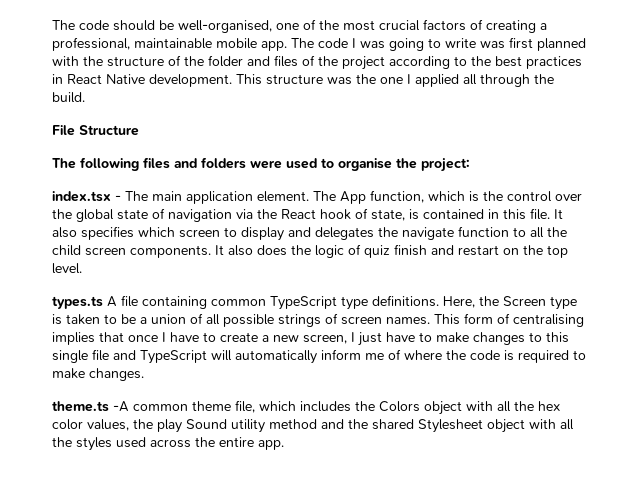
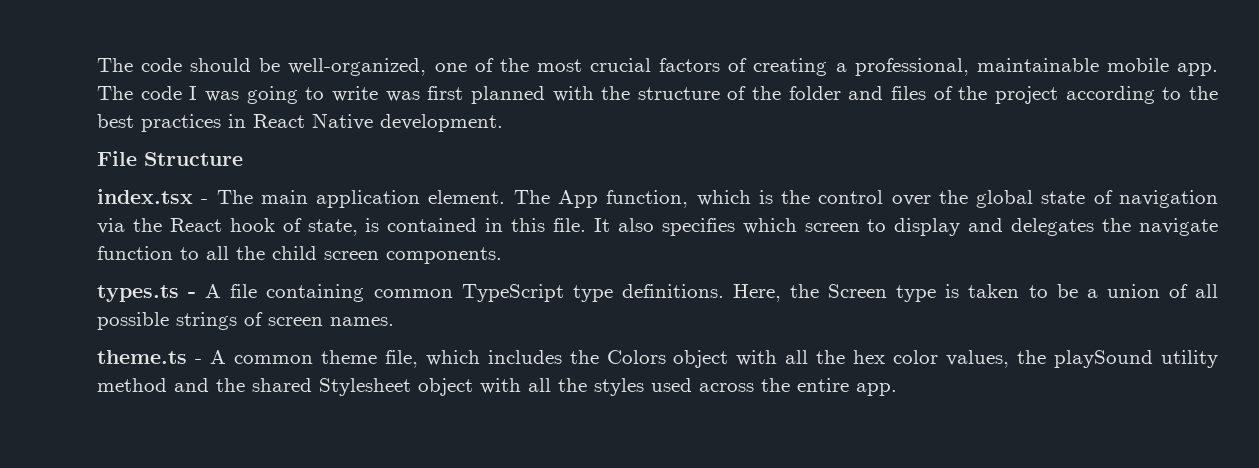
- The code should be well-organised, one of the most crucial factors of creating a professional, maintainable mobile app.
+ The code should be well-organized, one of the most crucial factors of creating a professional, maintainable mobile app.
- The code I was going to write was first planned with the structure of the folder and files of the project according to the best practices in React Native development. This structure was the one I applied all through the build.
+ The code I was going to write was first planned with the structure of the folder and files of the project according to the best practices in React Native development.
  File Structure
- The following files and folders were used to organise the project:
- It also does the logic of quiz finish and restart on the top level.
- types.ts A file containing common TypeScript type definitions.
+ types.ts - A file containing common TypeScript type definitions.
- This form of centralising implies that once I have to create a new screen, I just have to make changes to this single file and TypeScript will automatically inform me of where the code is required to make changes.
- theme.ts -A common theme file, which includes the Colors object with all the hex color values, the play Sound utility method and the shared Stylesheet object with all the styles used across the entire app.
+ theme.ts - A common theme file, which includes the Colors object with all the hex color values, the playSound utility method and the shared Stylesheet object with all the styles used across the entire app.

